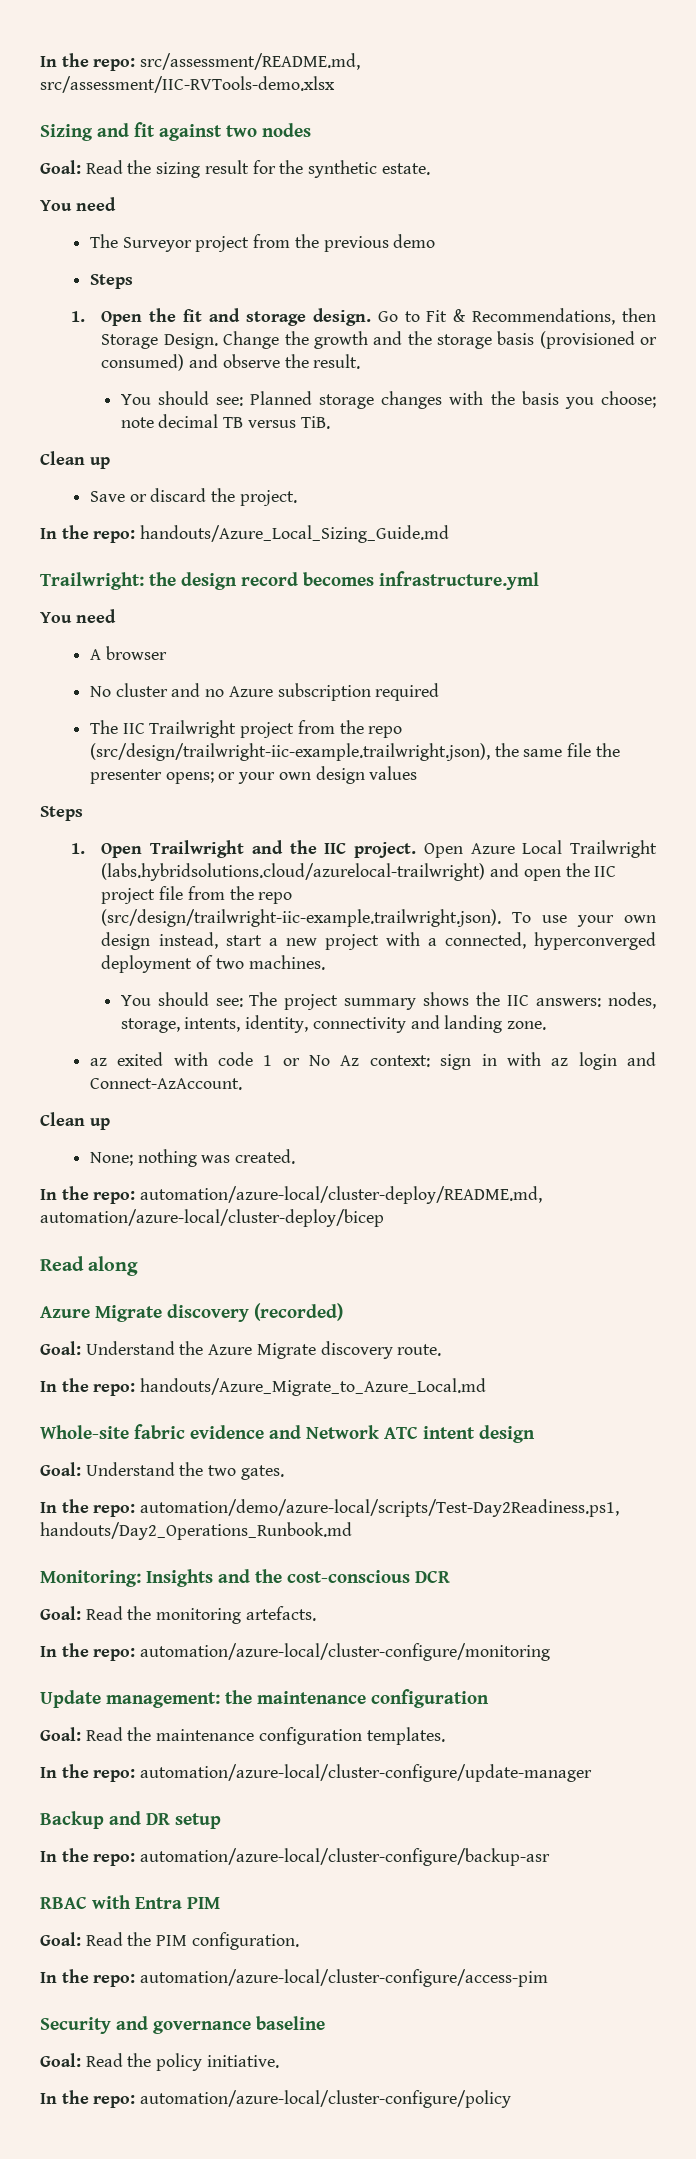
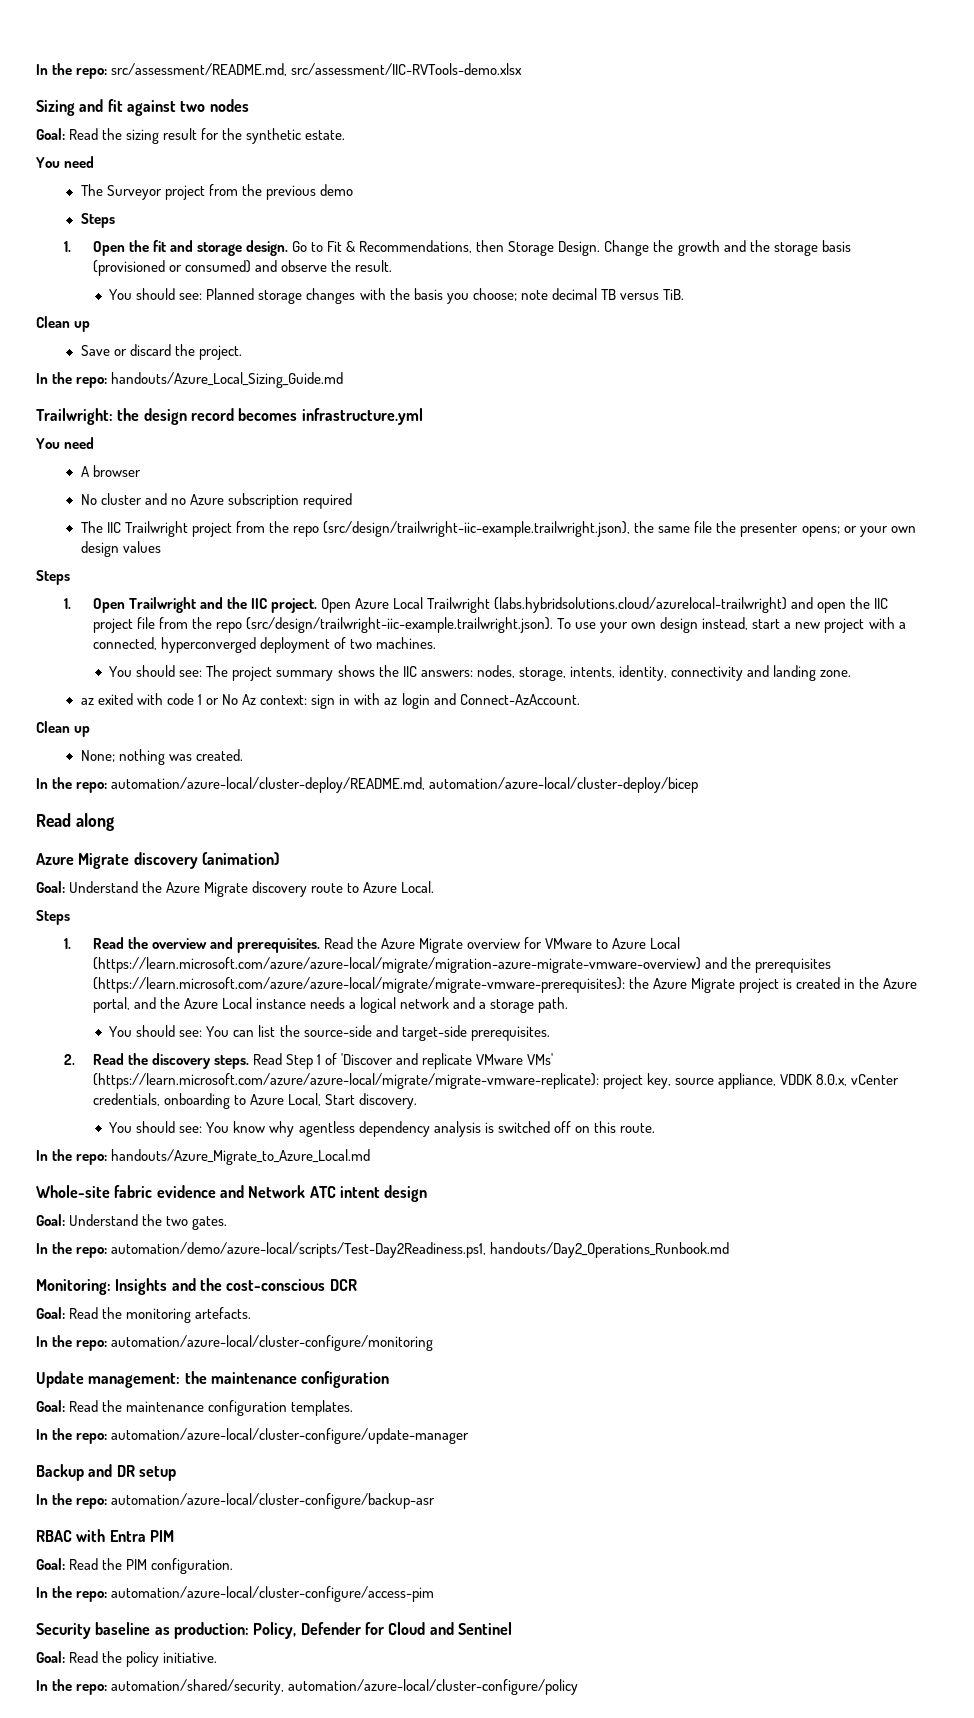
- Azure Migrate discovery (recorded)
+ Azure Migrate discovery (animation)
- Goal: Understand the Azure Migrate discovery route.
+ Goal: Understand the Azure Migrate discovery route to Azure Local.
+ Steps
+ 1. Read the overview and prerequisites. Read the Azure Migrate overview for VMware to Azure Local (https://learn.microsoft.com/azure/azure-local/migrate/migration-azure-migrate-vmware-overview) and the prerequisites (https://learn.microsoft.com/azure/azure-local/migrate/migrate-vmware-prerequisites): the Azure Migrate project is created in the Azure portal, and the Azure Local instance needs a logical network and a storage path.
+ You should see: You can list the source-side and target-side prerequisites.
+ 2. Read the discovery steps. Read Step 1 of 'Discover and replicate VMware VMs' (https://learn.microsoft.com/azure/azure-local/migrate/migrate-vmware-replicate): project key, source appliance, VDDK 8.0.x, vCenter credentials, onboarding to Azure Local, Start discovery.
+ You should see: You know why agentless dependency analysis is switched off on this route.
- Security and governance baseline
+ Security baseline as production: Policy, Defender for Cloud and Sentinel
- In the repo: automation/azure-local/cluster-configure/policy
+ In the repo: automation/shared/security, automation/azure-local/cluster-configure/policy

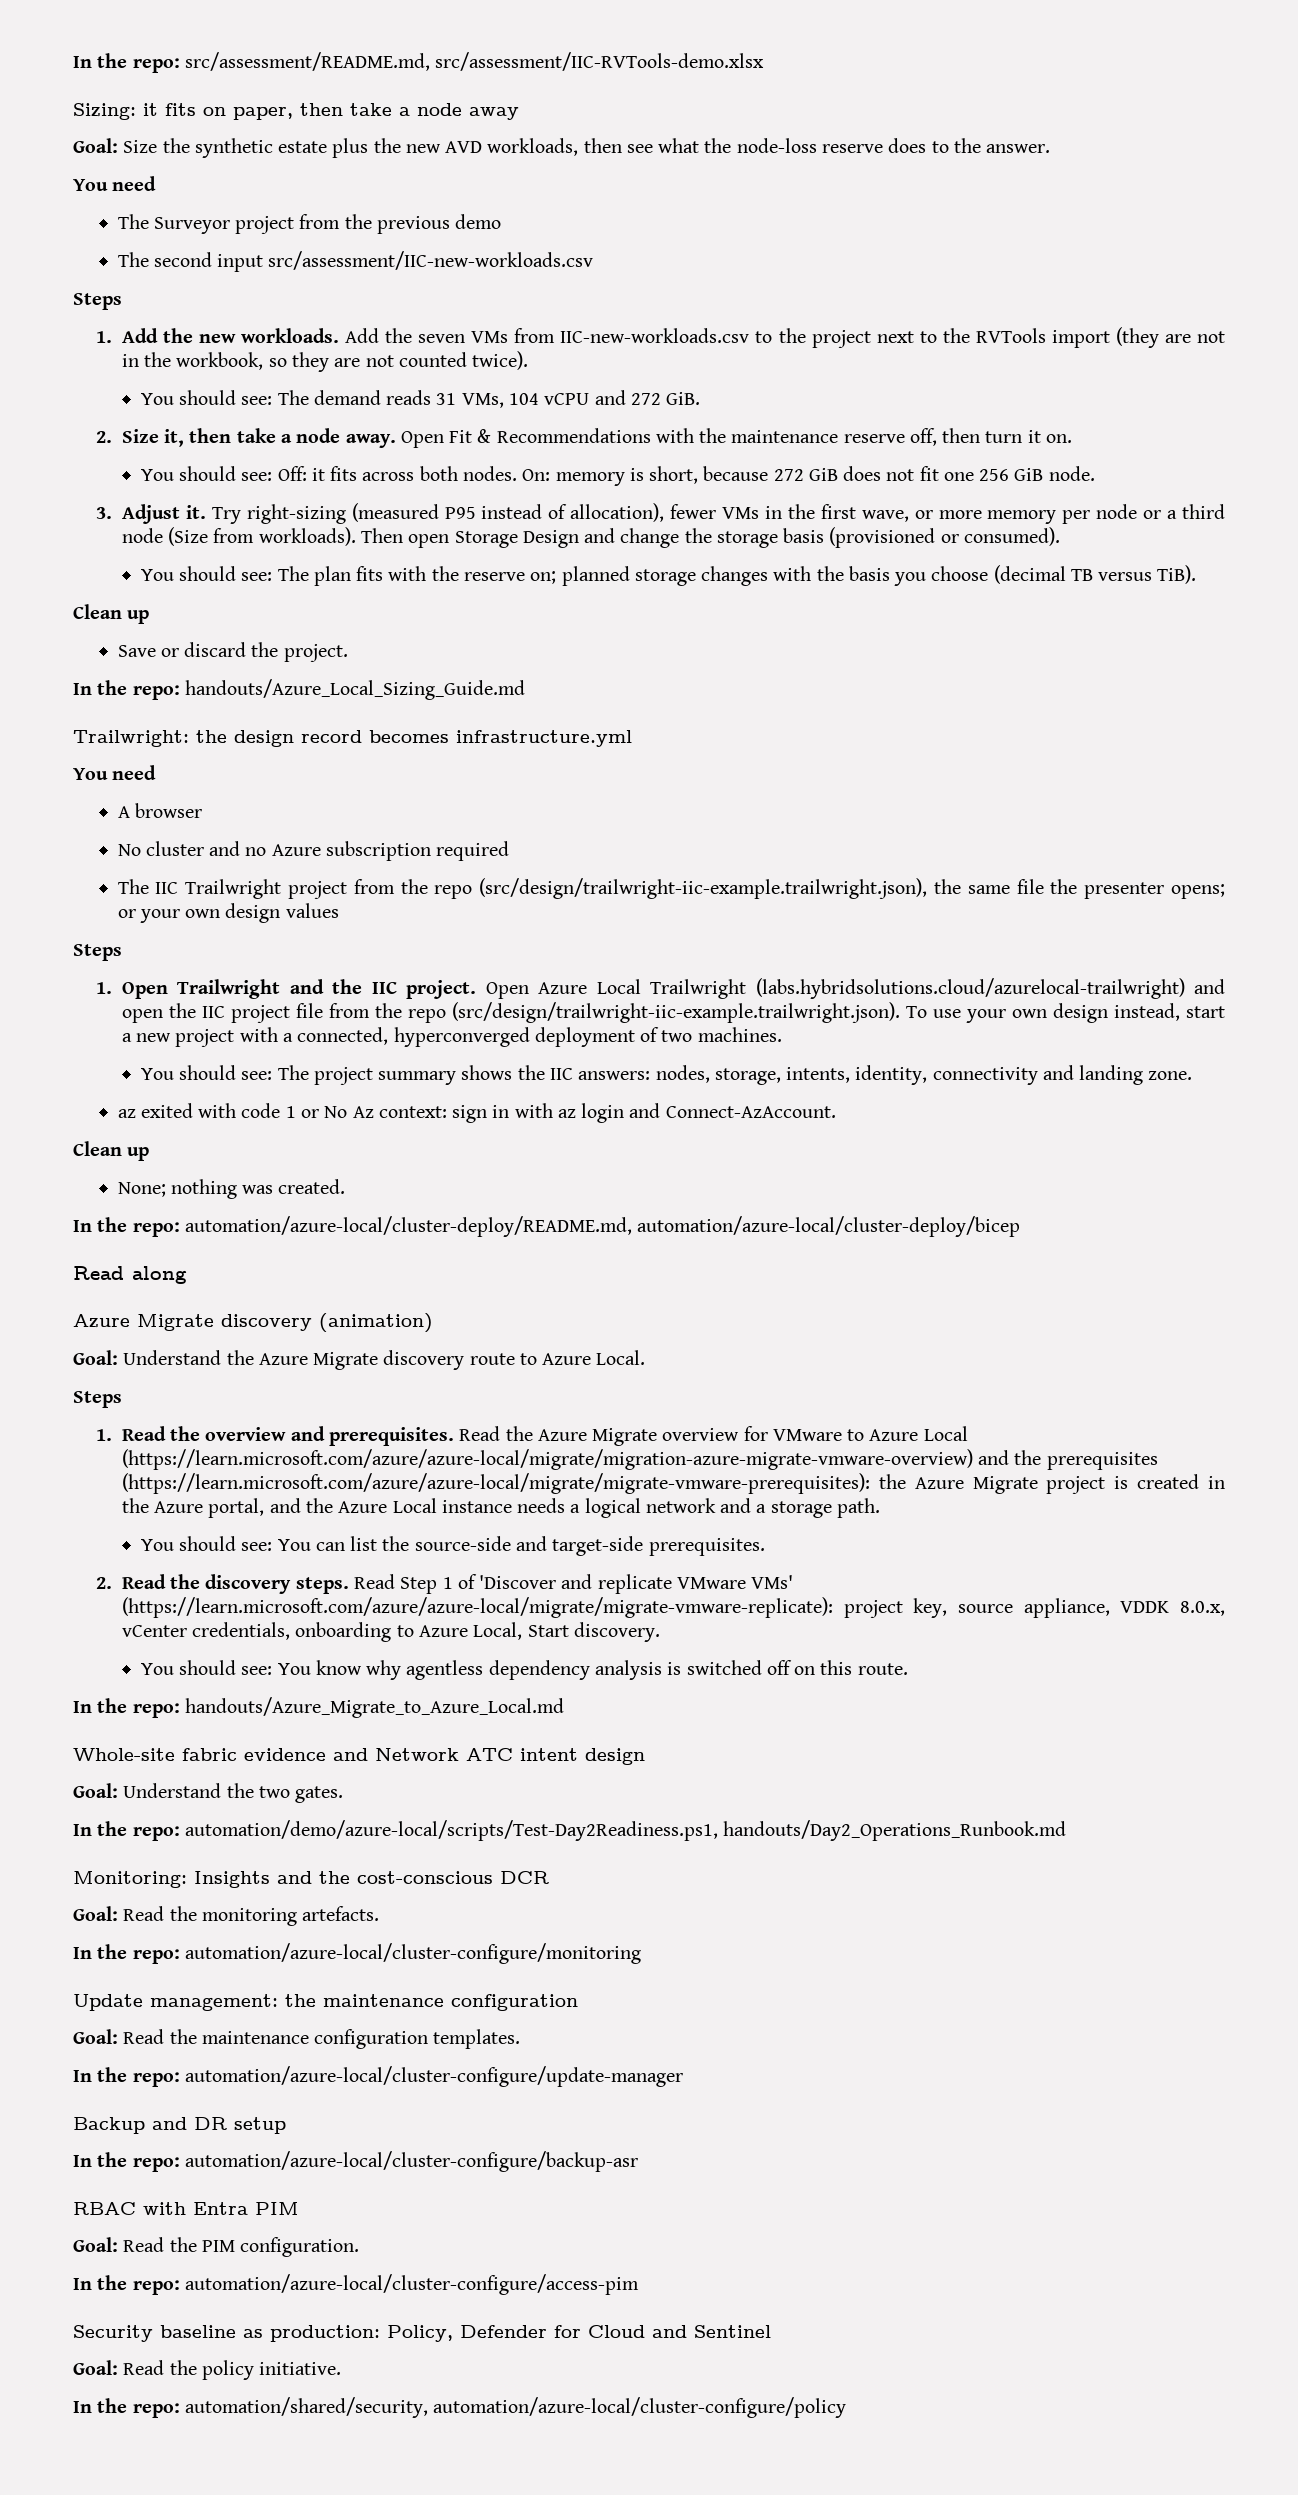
- Sizing and fit against two nodes
- Goal: Read the sizing result for the synthetic estate.
+ Sizing: it fits on paper, then take a node away
+ Goal: Size the synthetic estate plus the new AVD workloads, then see what the node-loss reserve does to the answer.
  The Surveyor project from the previous demo
+ The second input src/assessment/IIC-new-workloads.csv
  Steps
- 1. Open the fit and storage design. Go to Fit & Recommendations, then Storage Design. Change the growth and the storage basis (provisioned or consumed) and observe the result.
- You should see: Planned storage changes with the basis you choose; note decimal TB versus TiB.
+ 1. Add the new workloads. Add the seven VMs from IIC-new-workloads.csv to the project next to the RVTools import (they are not in the workbook, so they are not counted twice).
+ You should see: The demand reads 31 VMs, 104 vCPU and 272 GiB.
+ 2. Size it, then take a node away. Open Fit & Recommendations with the maintenance reserve off, then turn it on.
+ You should see: Off: it fits across both nodes. On: memory is short, because 272 GiB does not fit one 256 GiB node.
+ 3. Adjust it. Try right-sizing (measured P95 instead of allocation), fewer VMs in the first wave, or more memory per node or a third node (Size from workloads). Then open Storage Design and change the storage basis (provisioned or consumed).
+ You should see: The plan fits with the reserve on; planned storage changes with the basis you choose (decimal TB versus TiB).

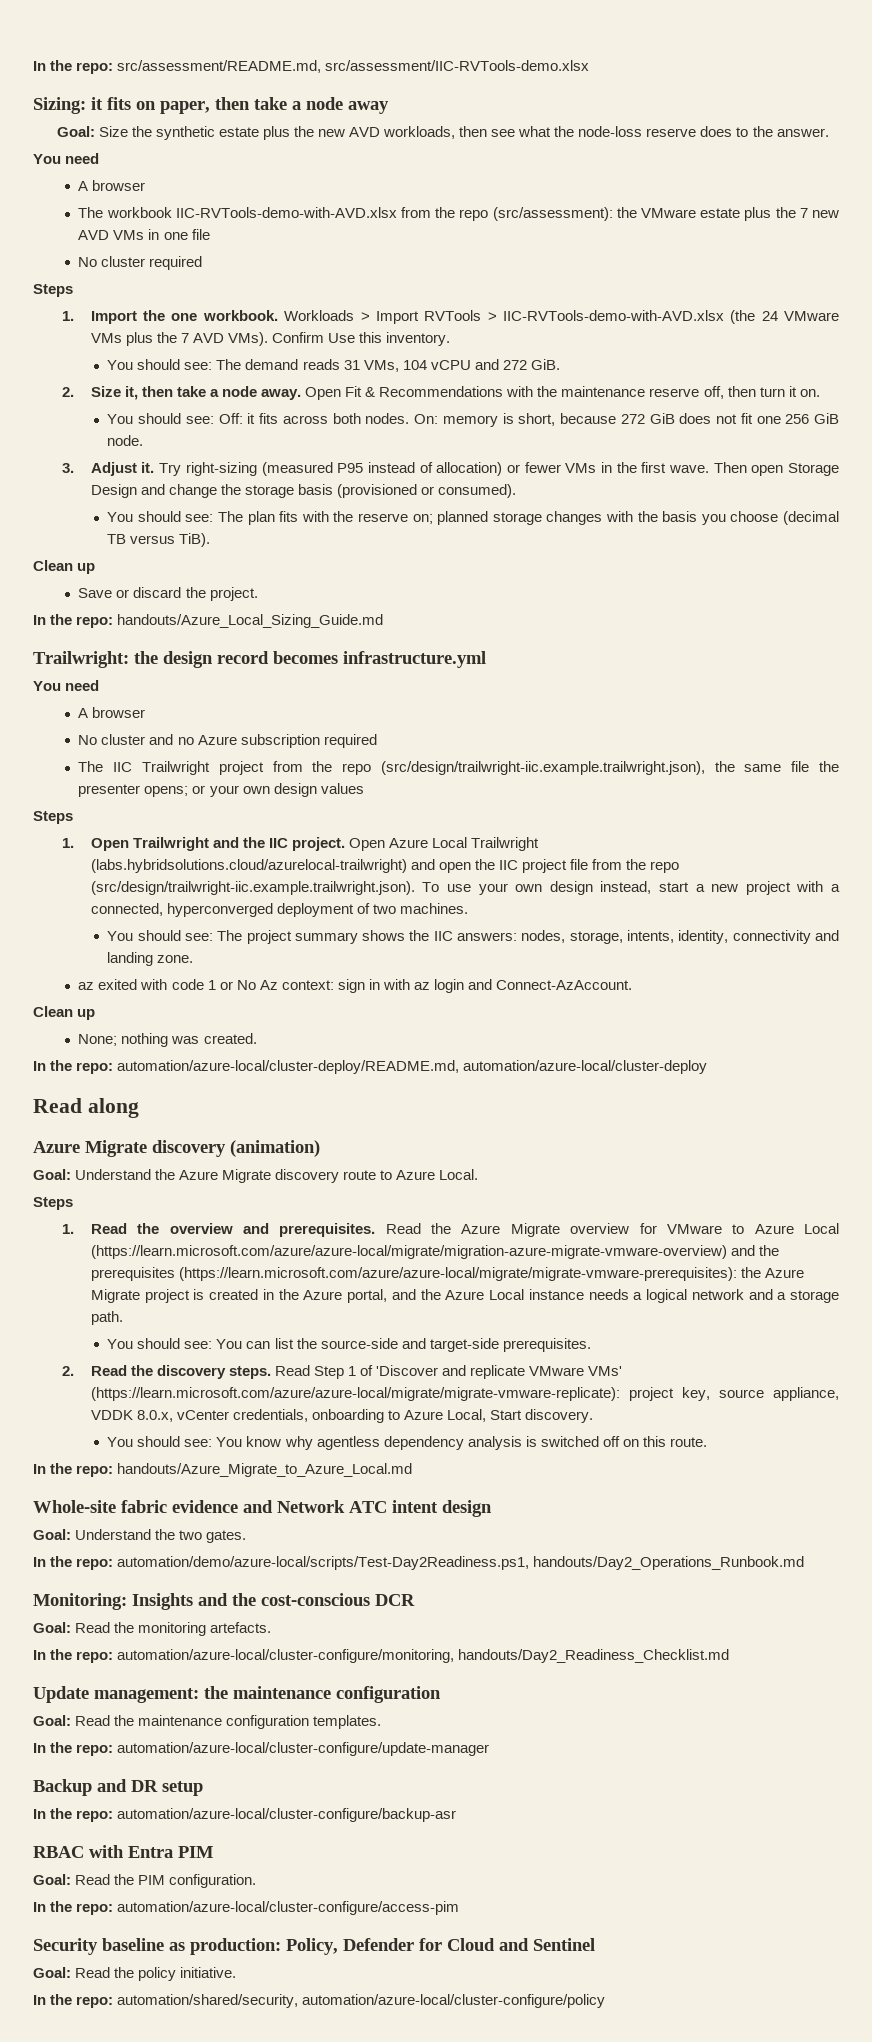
  Goal: Size the synthetic estate plus the new AVD workloads, then see what the node-loss reserve does to the answer.
  You need
- The Surveyor project from the previous demo
- The second input src/assessment/IIC-new-workloads.csv
+ A browser
+ The workbook IIC-RVTools-demo-with-AVD.xlsx from the repo (src/assessment): the VMware estate plus the 7 new AVD VMs in one file
+ No cluster required
  Steps
- 1. Add the new workloads. Add the seven VMs from IIC-new-workloads.csv to the project next to the RVTools import (they are not in the workbook, so they are not counted twice).
+ 1. Import the one workbook. Workloads > Import RVTools > IIC-RVTools-demo-with-AVD.xlsx (the 24 VMware VMs plus the 7 AVD VMs). Confirm Use this inventory.
- Try right-sizing (measured P95 instead of allocation), fewer VMs in the first wave, or more memory per node or a third node (Size from workloads).
+ Try right-sizing (measured P95 instead of allocation) or fewer VMs in the first wave.
- The IIC Trailwright project from the repo (src/design/trailwright-iic-example.trailwright.json), the same file the presenter opens; or your own design values
+ The IIC Trailwright project from the repo (src/design/trailwright-iic.example.trailwright.json), the same file the presenter opens; or your own design values
- Open Azure Local Trailwright (labs.hybridsolutions.cloud/azurelocal-trailwright) and open the IIC project file from the repo (src/design/trailwright-iic-example.trailwright.json). To use your own design instead, start a new project with a connected, hyperconverged deployment of two machines.
+ Open Azure Local Trailwright (labs.hybridsolutions.cloud/azurelocal-trailwright) and open the IIC project file from the repo (src/design/trailwright-iic.example.trailwright.json). To use your own design instead, start a new project with a connected, hyperconverged deployment of two machines.
- In the repo: automation/azure-local/cluster-deploy/README.md, automation/azure-local/cluster-deploy/bicep
+ In the repo: automation/azure-local/cluster-deploy/README.md, automation/azure-local/cluster-deploy
- In the repo: automation/azure-local/cluster-configure/monitoring
+ In the repo: automation/azure-local/cluster-configure/monitoring, handouts/Day2_Readiness_Checklist.md

